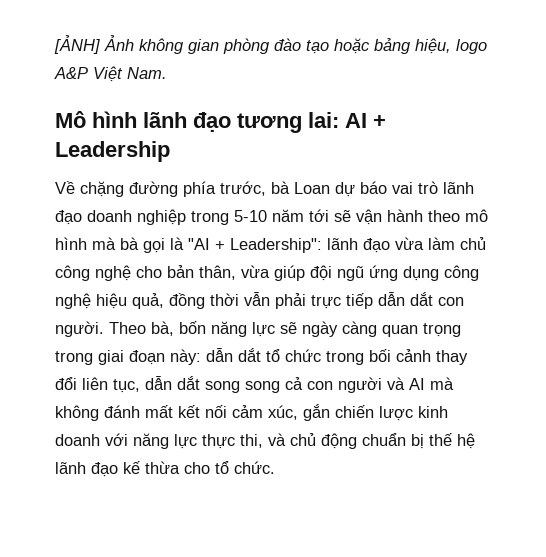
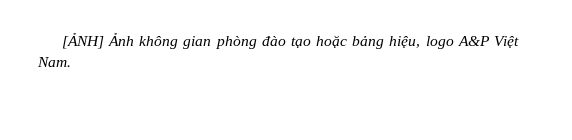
- Mô hình lãnh đạo tương lai: AI + Leadership
- Về chặng đường phía trước, bà Loan dự báo vai trò lãnh đạo doanh nghiệp trong 5-10 năm tới sẽ vận hành theo mô hình mà bà gọi là "AI + Leadership": lãnh đạo vừa làm chủ công nghệ cho bản thân, vừa giúp đội ngũ ứng dụng công nghệ hiệu quả, đồng thời vẫn phải trực tiếp dẫn dắt con người. Theo bà, bốn năng lực sẽ ngày càng quan trọng trong giai đoạn này: dẫn dắt tổ chức trong bối cảnh thay đổi liên tục, dẫn dắt song song cả con người và AI mà không đánh mất kết nối cảm xúc, gắn chiến lược kinh doanh với năng lực thực thi, và chủ động chuẩn bị thế hệ lãnh đạo kế thừa cho tổ chức.

